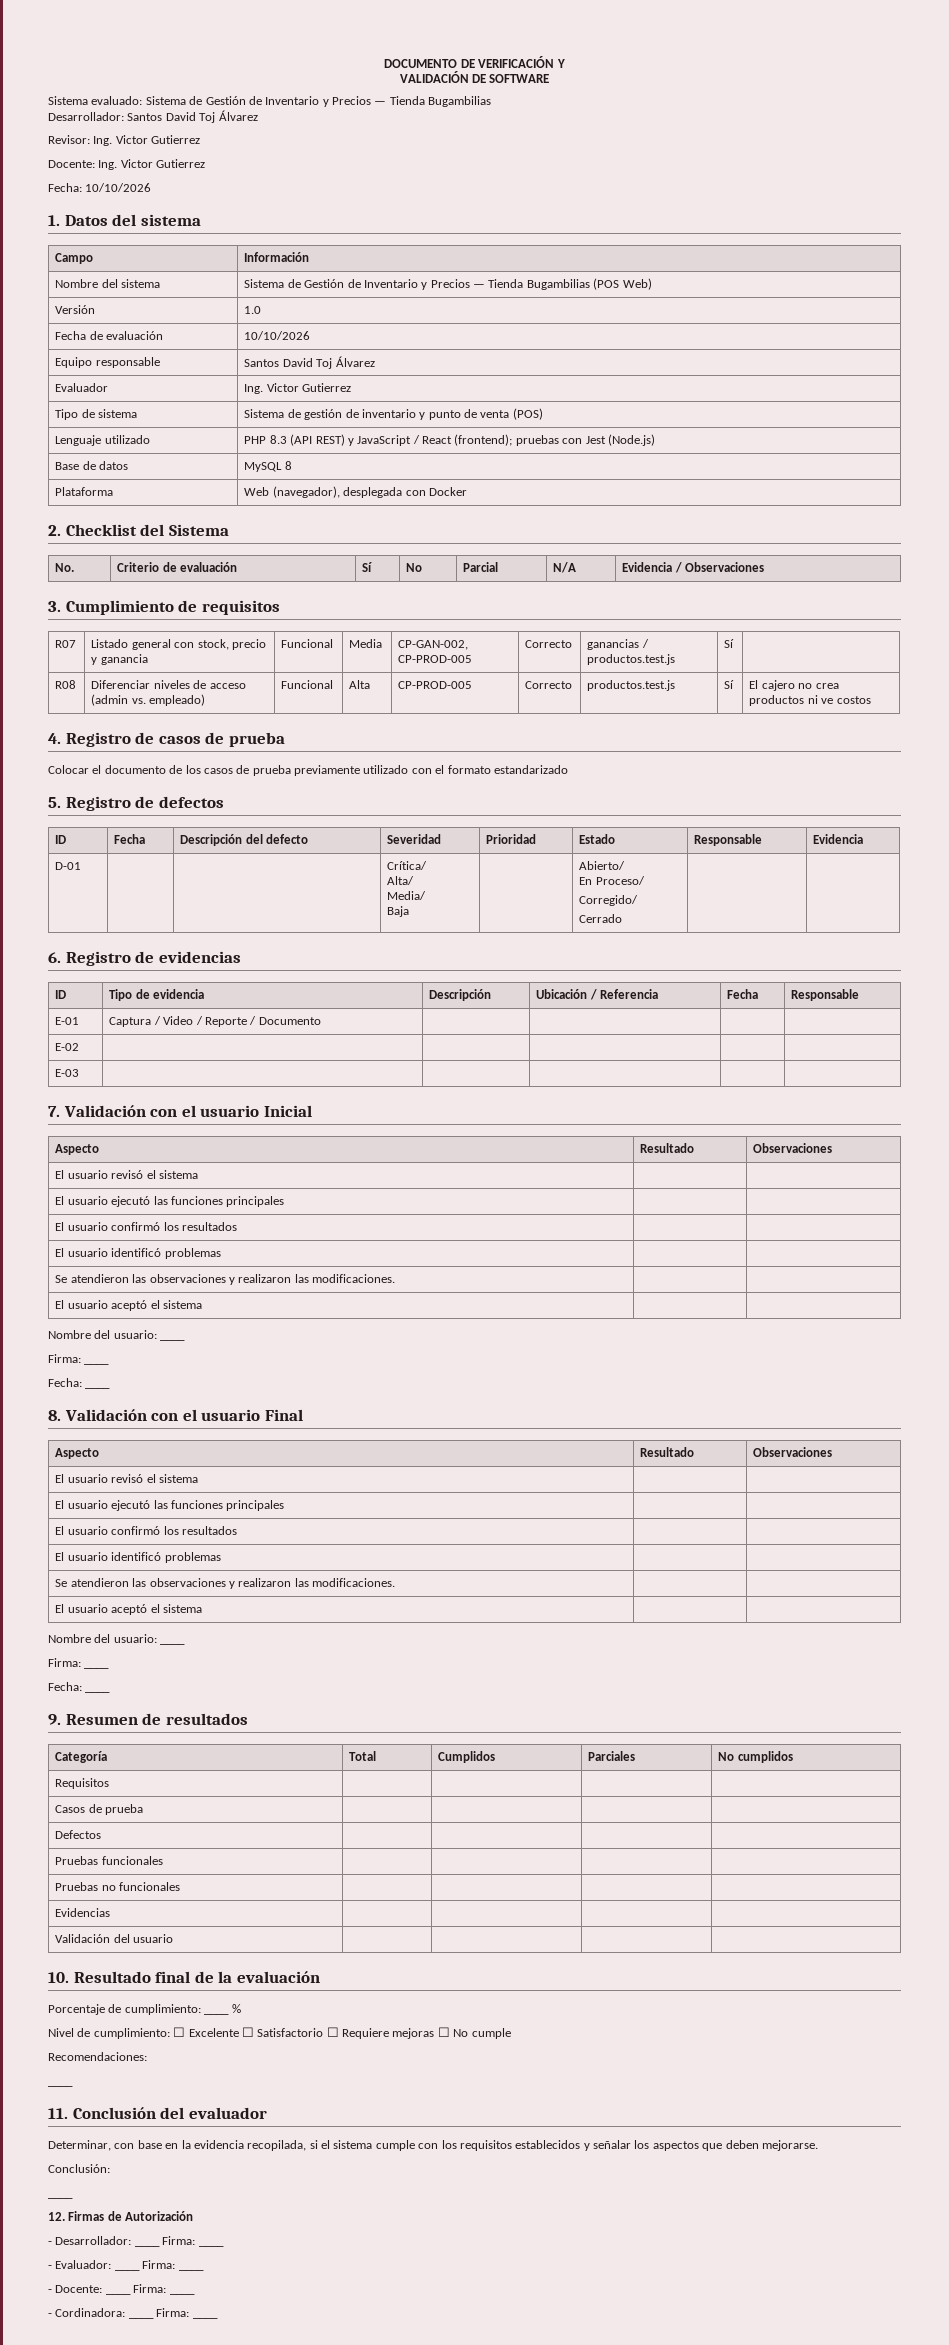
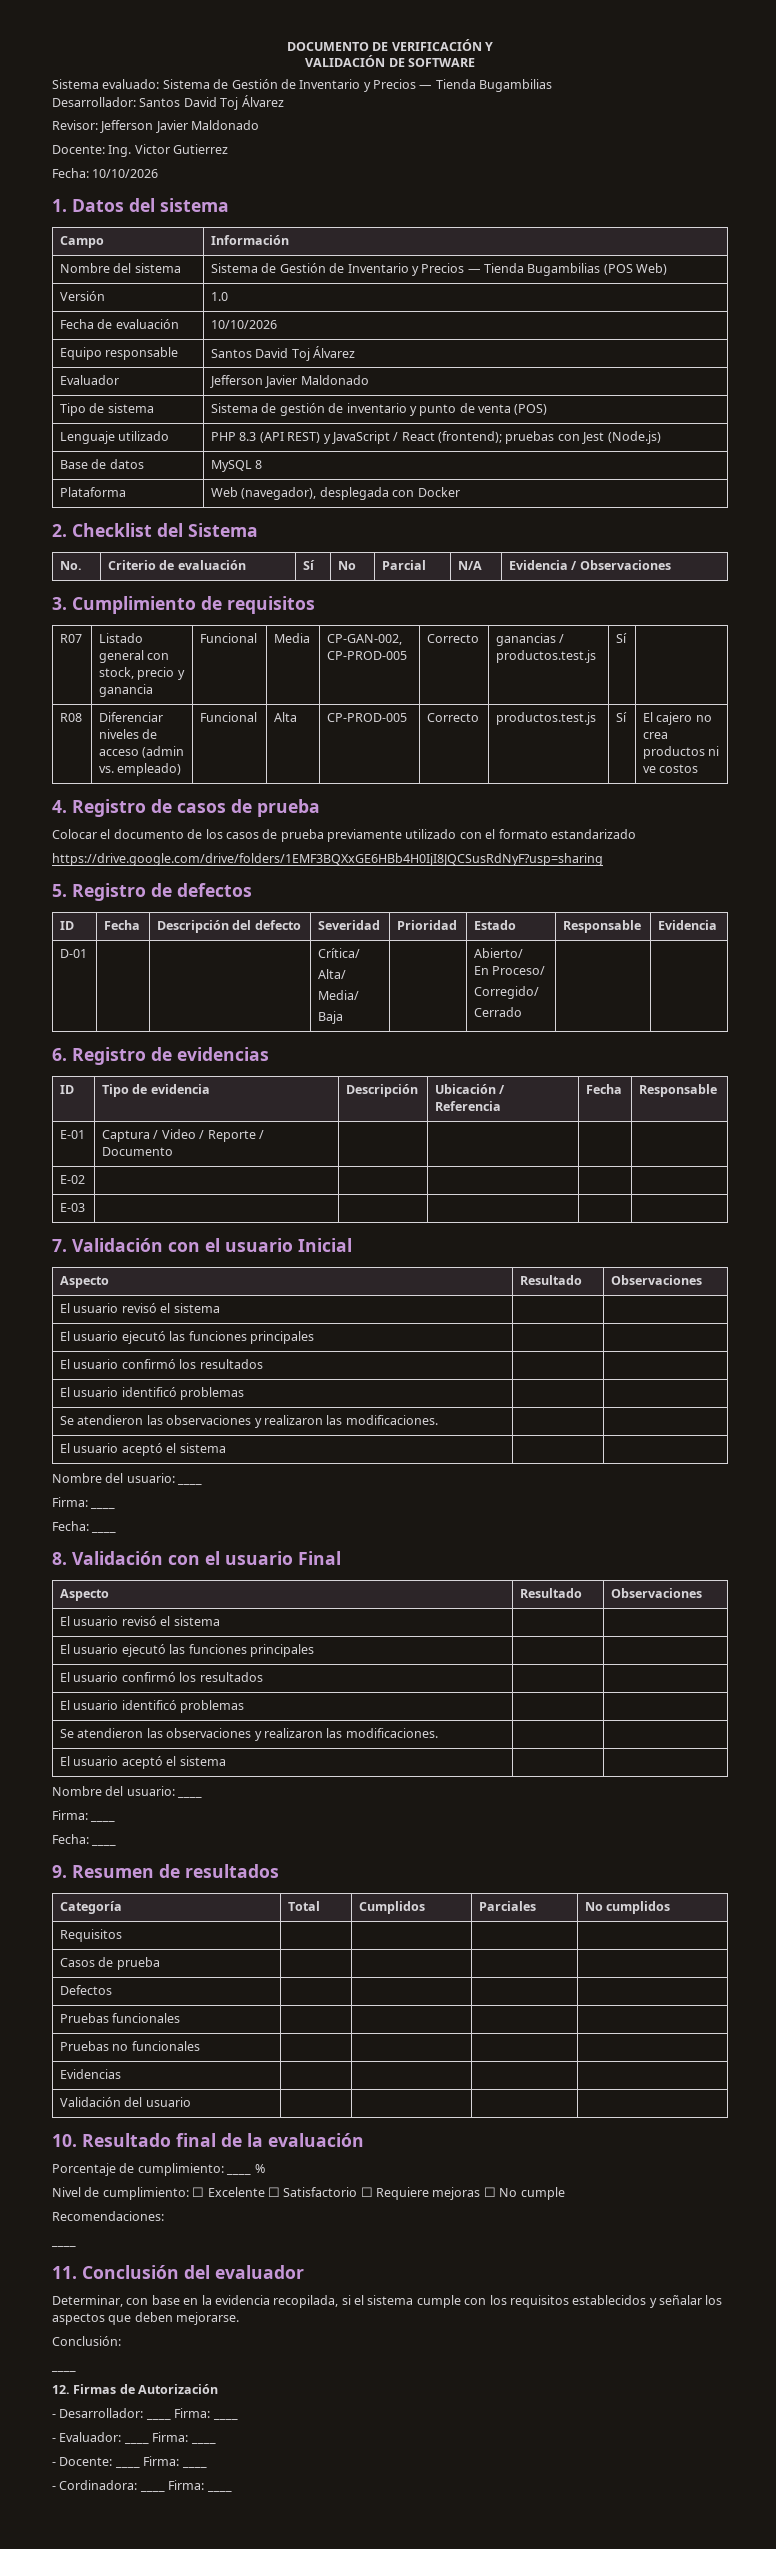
- Revisor: Ing. Victor Gutierrez
+ Revisor: Jefferson Javier Maldonado
- Evaluador | Ing. Victor Gutierrez
+ Evaluador | Jefferson Javier Maldonado
+ https://drive.google.com/drive/folders/1EMF3BQXxGE6HBb4H0IjI8JQCSusRdNyF?usp=sharing

